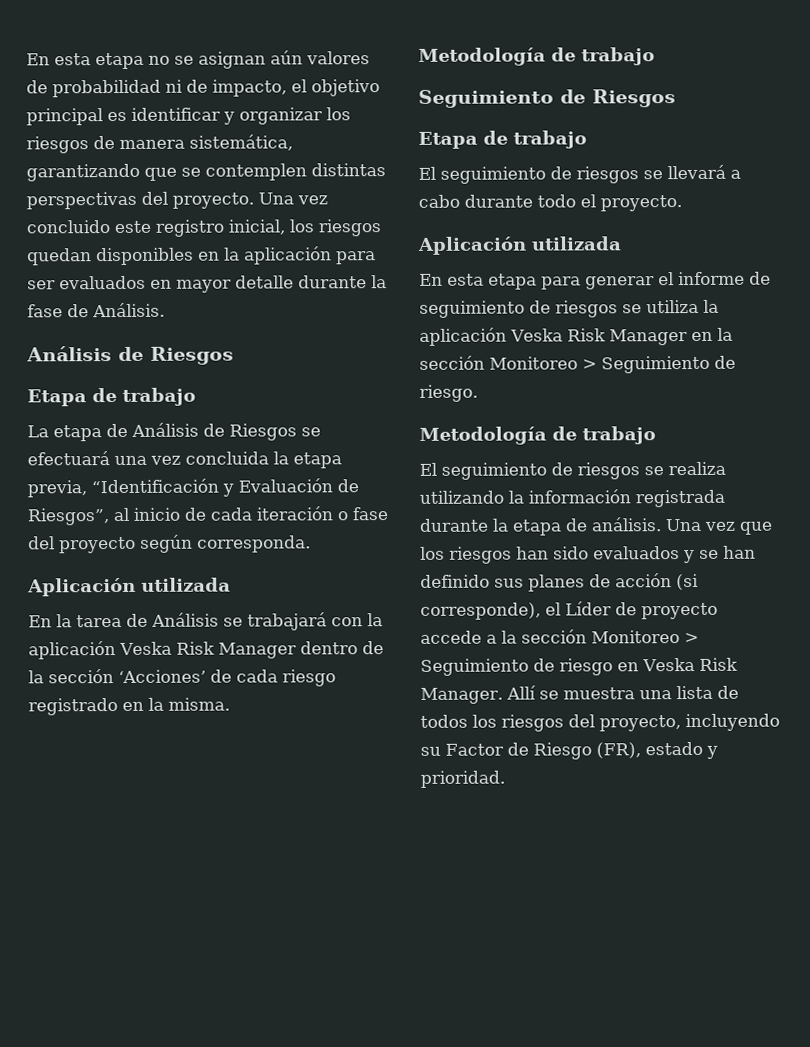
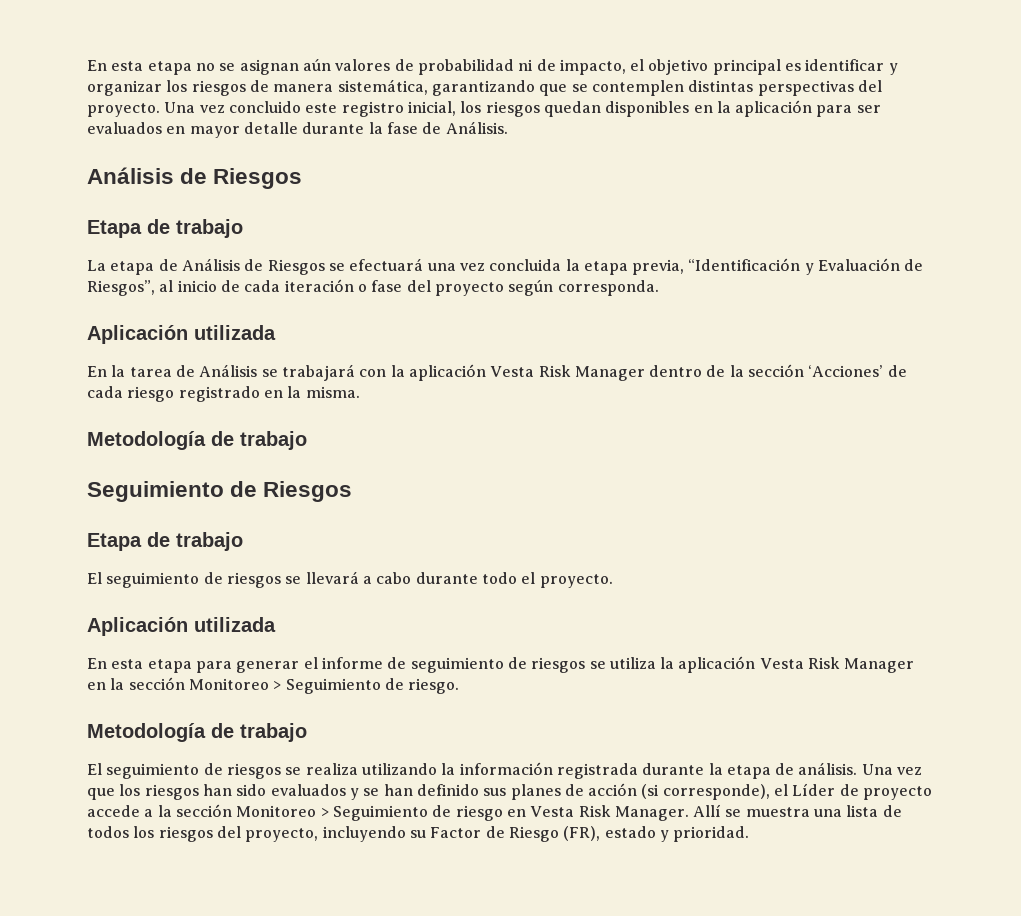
- En la tarea de Análisis se trabajará con la aplicación Veska Risk Manager dentro de la sección ‘Acciones’ de cada riesgo registrado en la misma.
+ En la tarea de Análisis se trabajará con la aplicación Vesta Risk Manager dentro de la sección ‘Acciones’ de cada riesgo registrado en la misma.
- En esta etapa para generar el informe de seguimiento de riesgos se utiliza la aplicación Veska Risk Manager en la sección Monitoreo > Seguimiento de riesgo.
+ En esta etapa para generar el informe de seguimiento de riesgos se utiliza la aplicación Vesta Risk Manager en la sección Monitoreo > Seguimiento de riesgo.
- Una vez que los riesgos han sido evaluados y se han definido sus planes de acción (si corresponde), el Líder de proyecto accede a la sección Monitoreo > Seguimiento de riesgo en Veska Risk Manager.
+ Una vez que los riesgos han sido evaluados y se han definido sus planes de acción (si corresponde), el Líder de proyecto accede a la sección Monitoreo > Seguimiento de riesgo en Vesta Risk Manager.

